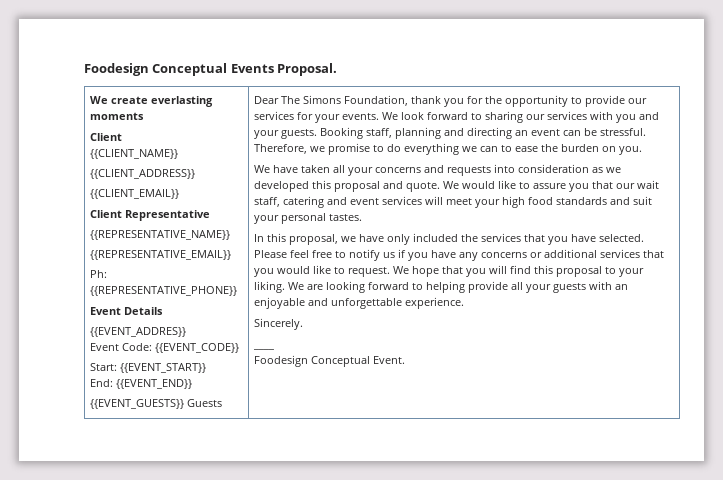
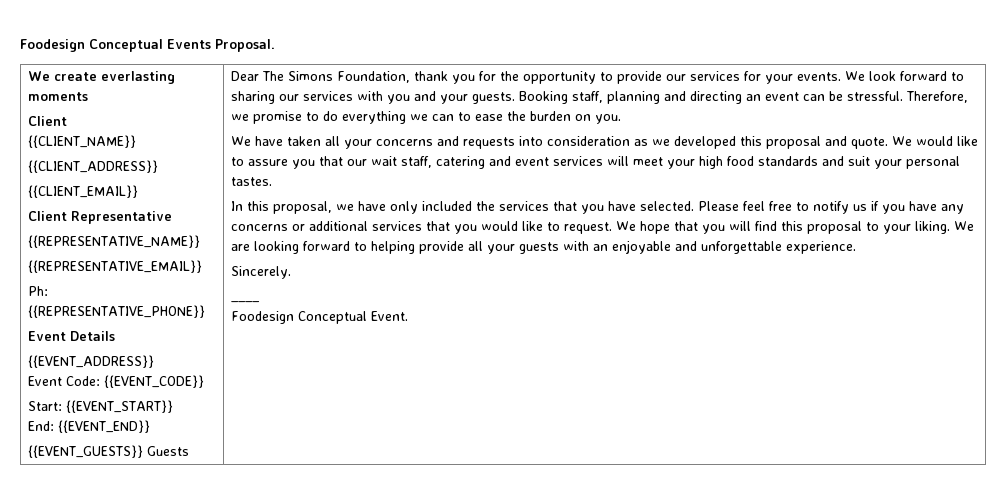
- {{EVENT_ADDRES}}
+ {{EVENT_ADDRESS}}

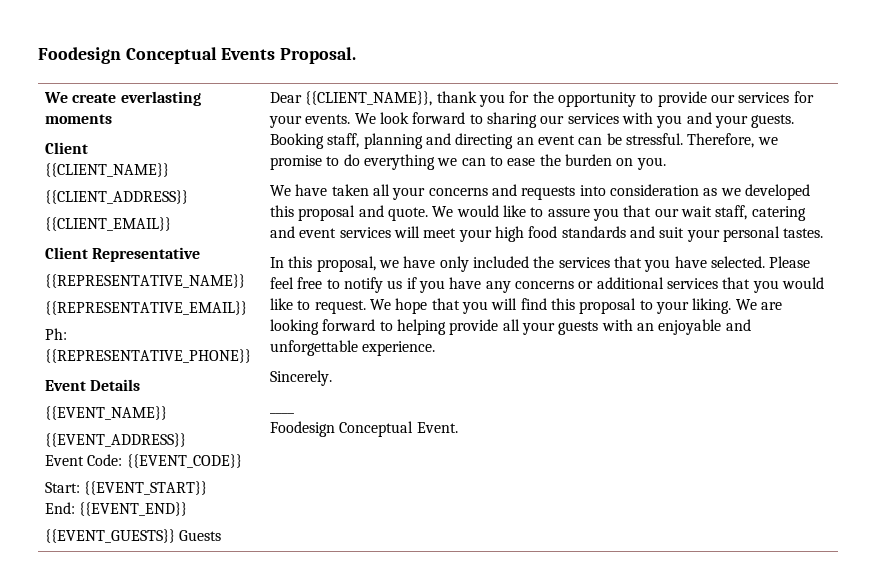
+ {{EVENT_NAME}}
- Dear The Simons Foundation, thank you for the opportunity to provide our services for your events.
+ Dear {{CLIENT_NAME}}, thank you for the opportunity to provide our services for your events.

